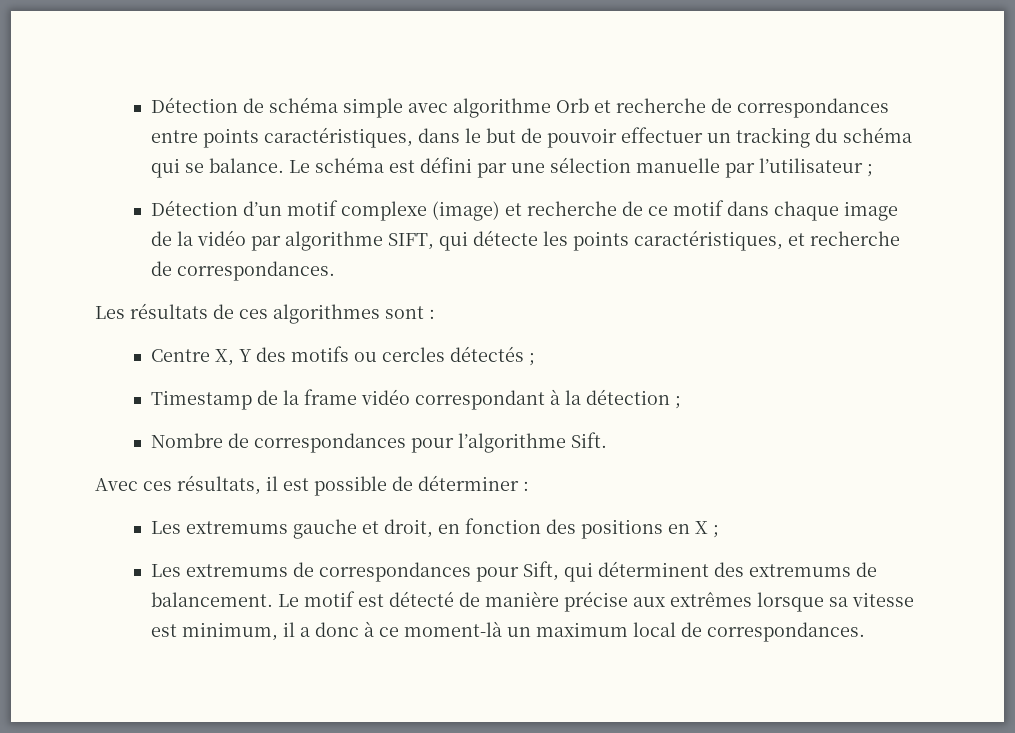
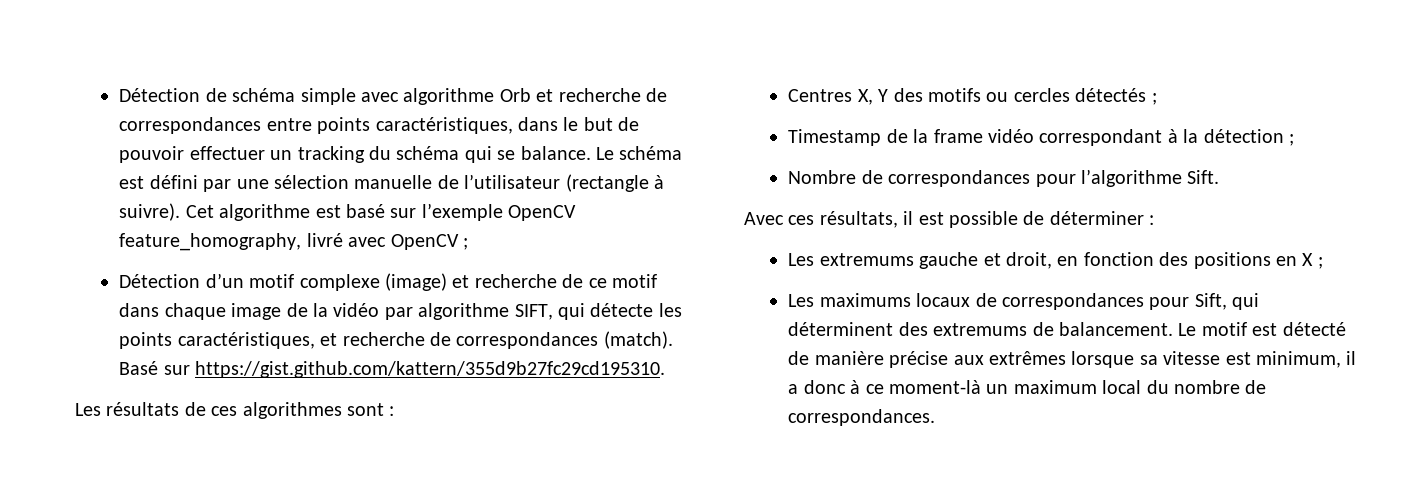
- Le schéma est défini par une sélection manuelle par l’utilisateur ;
+ Le schéma est défini par une sélection manuelle de l’utilisateur (rectangle à suivre). Cet algorithme est basé sur l’exemple OpenCV feature_homography, livré avec OpenCV ;
- Détection d’un motif complexe (image) et recherche de ce motif dans chaque image de la vidéo par algorithme SIFT, qui détecte les points caractéristiques, et recherche de correspondances.
+ Détection d’un motif complexe (image) et recherche de ce motif dans chaque image de la vidéo par algorithme SIFT, qui détecte les points caractéristiques, et recherche de correspondances (match). Basé sur https://gist.github.com/kattern/355d9b27fc29cd195310.
- Centre X, Y des motifs ou cercles détectés ;
+ Centres X, Y des motifs ou cercles détectés ;
- Les extremums de correspondances pour Sift, qui déterminent des extremums de balancement.
+ Les maximums locaux de correspondances pour Sift, qui déterminent des extremums de balancement.
- Le motif est détecté de manière précise aux extrêmes lorsque sa vitesse est minimum, il a donc à ce moment-là un maximum local de correspondances.
+ Le motif est détecté de manière précise aux extrêmes lorsque sa vitesse est minimum, il a donc à ce moment-là un maximum local du nombre de correspondances.

